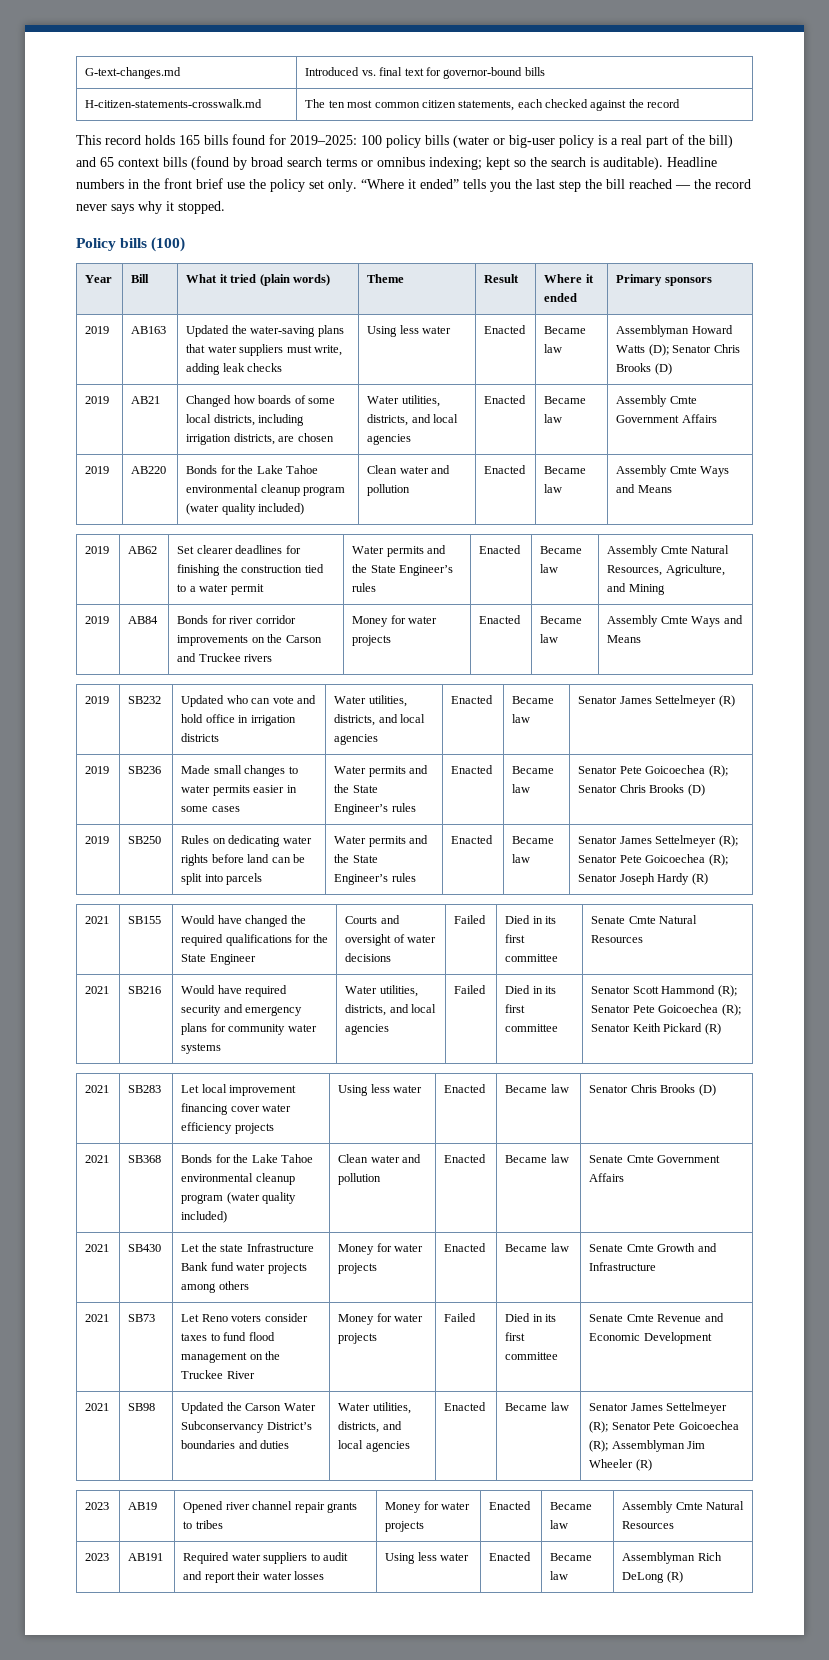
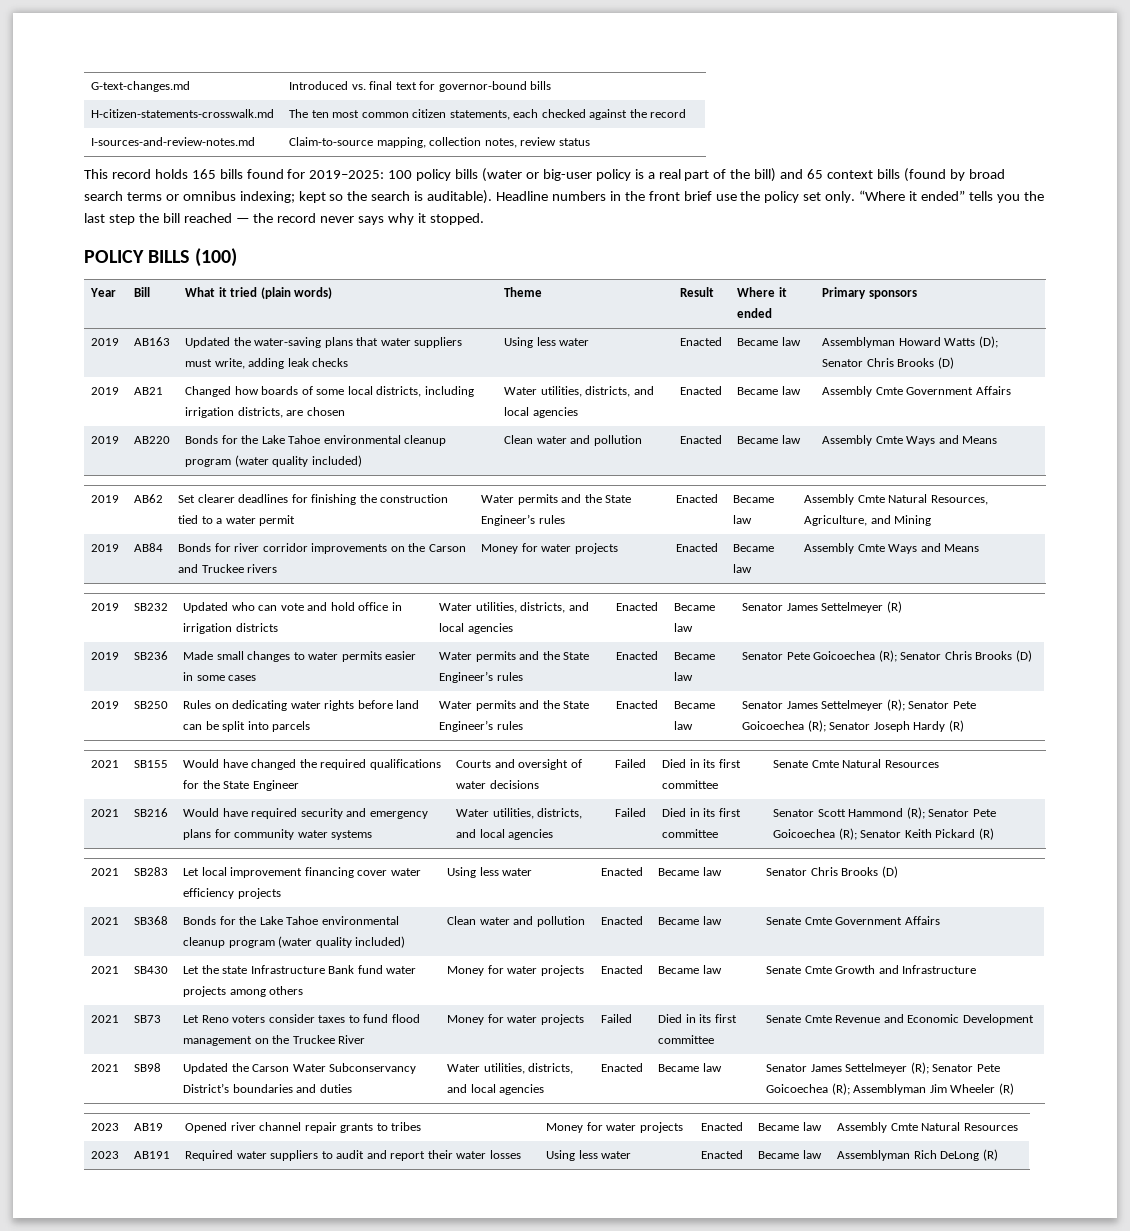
+ I-sources-and-review-notes.md | Claim-to-source mapping, collection notes, review status
- Policy bills (100)
+ POLICY BILLS (100)

